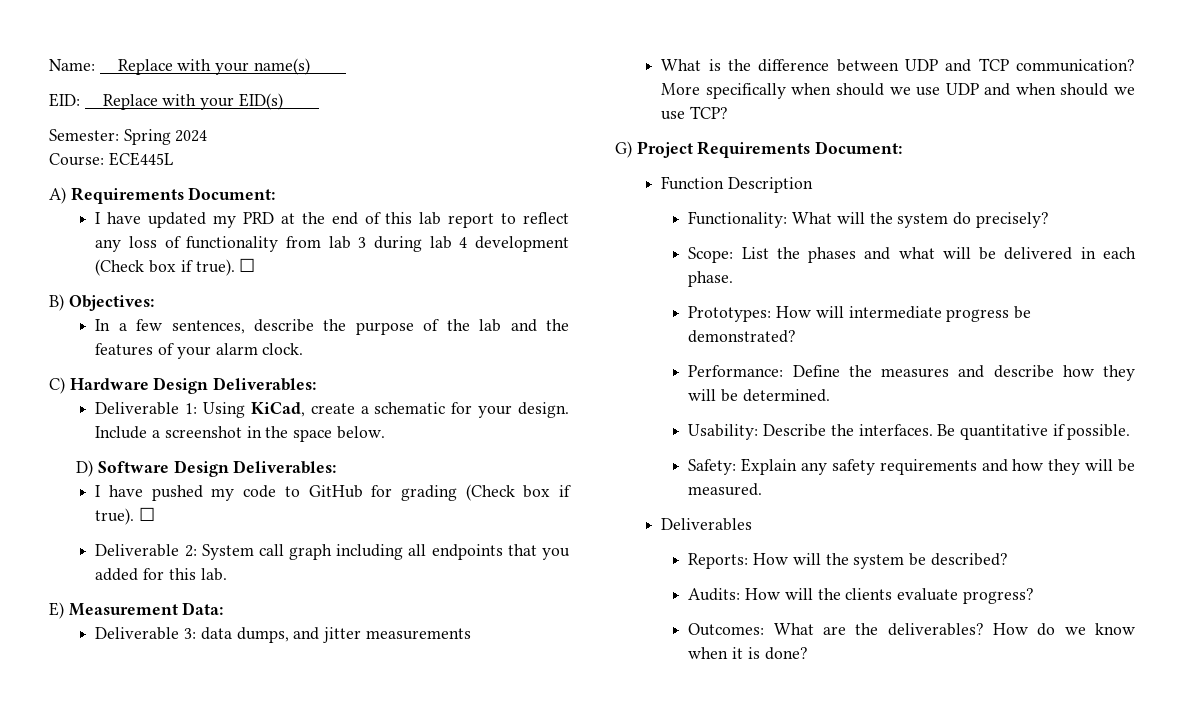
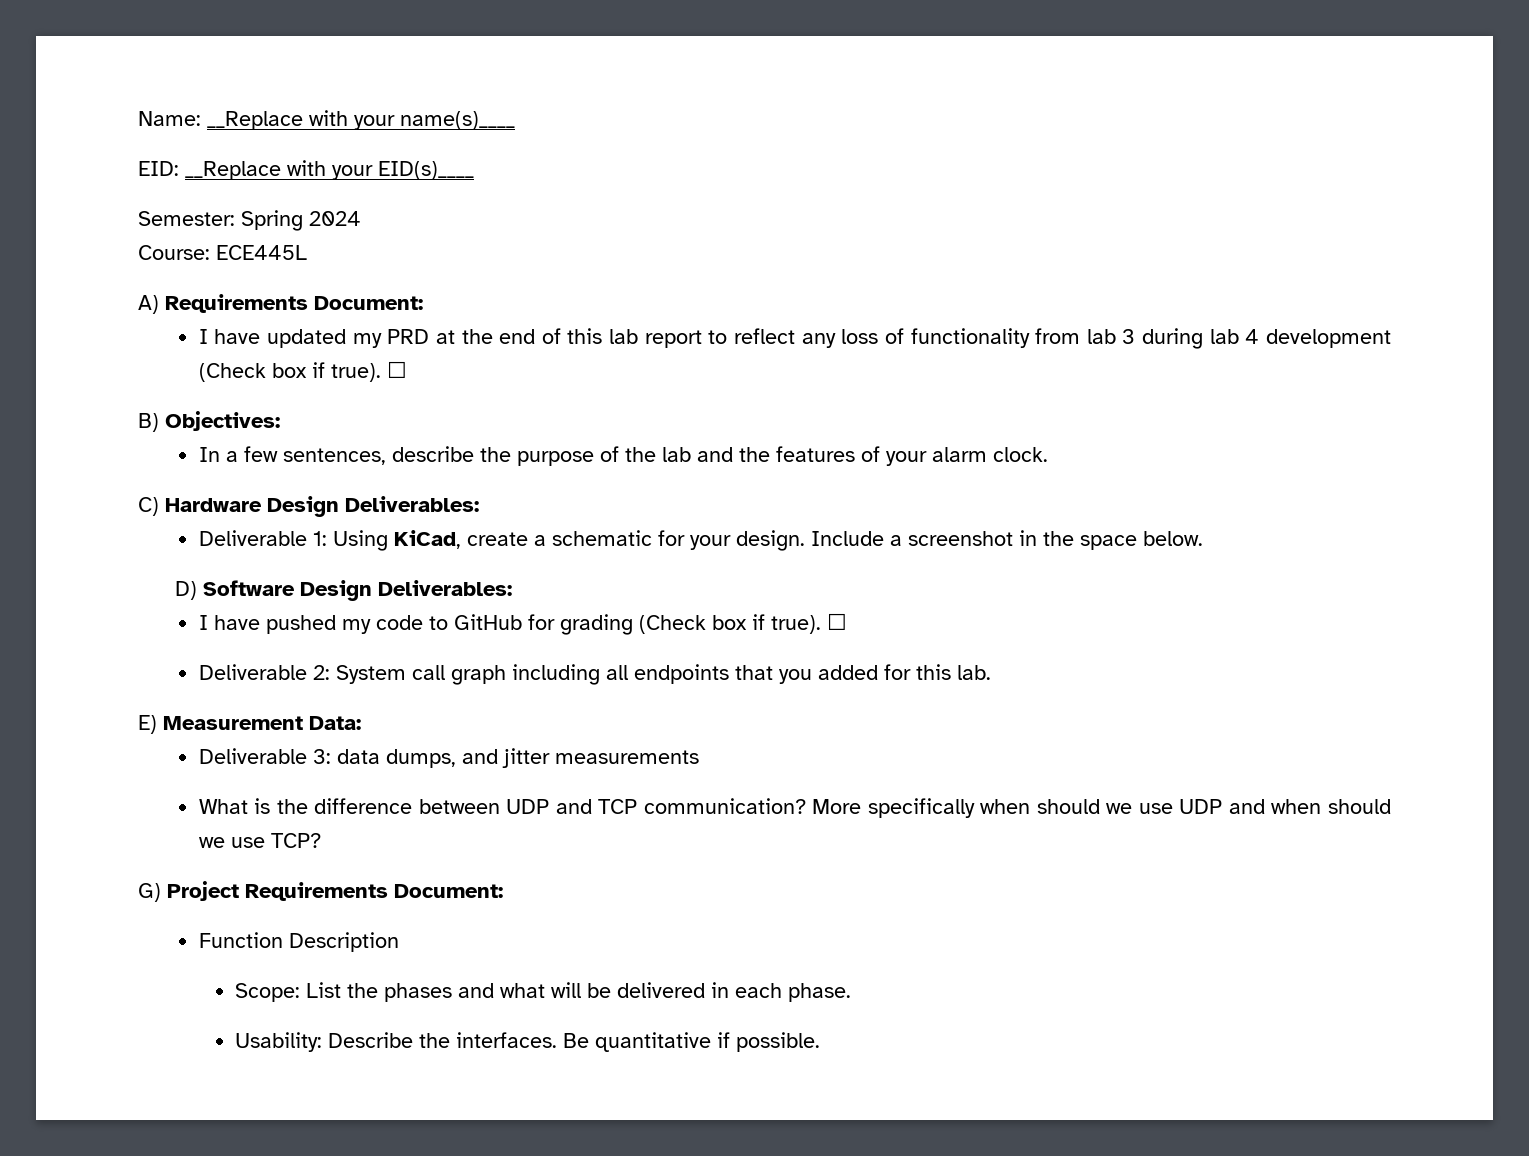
- Functionality: What will the system do precisely?
- Prototypes: How will intermediate progress be demonstrated?
- Performance: Define the measures and describe how they will be determined.
- Safety: Explain any safety requirements and how they will be measured.
- Deliverables
- Reports: How will the system be described?
- Audits: How will the clients evaluate progress?
- Outcomes: What are the deliverables? How do we know when it is done?

